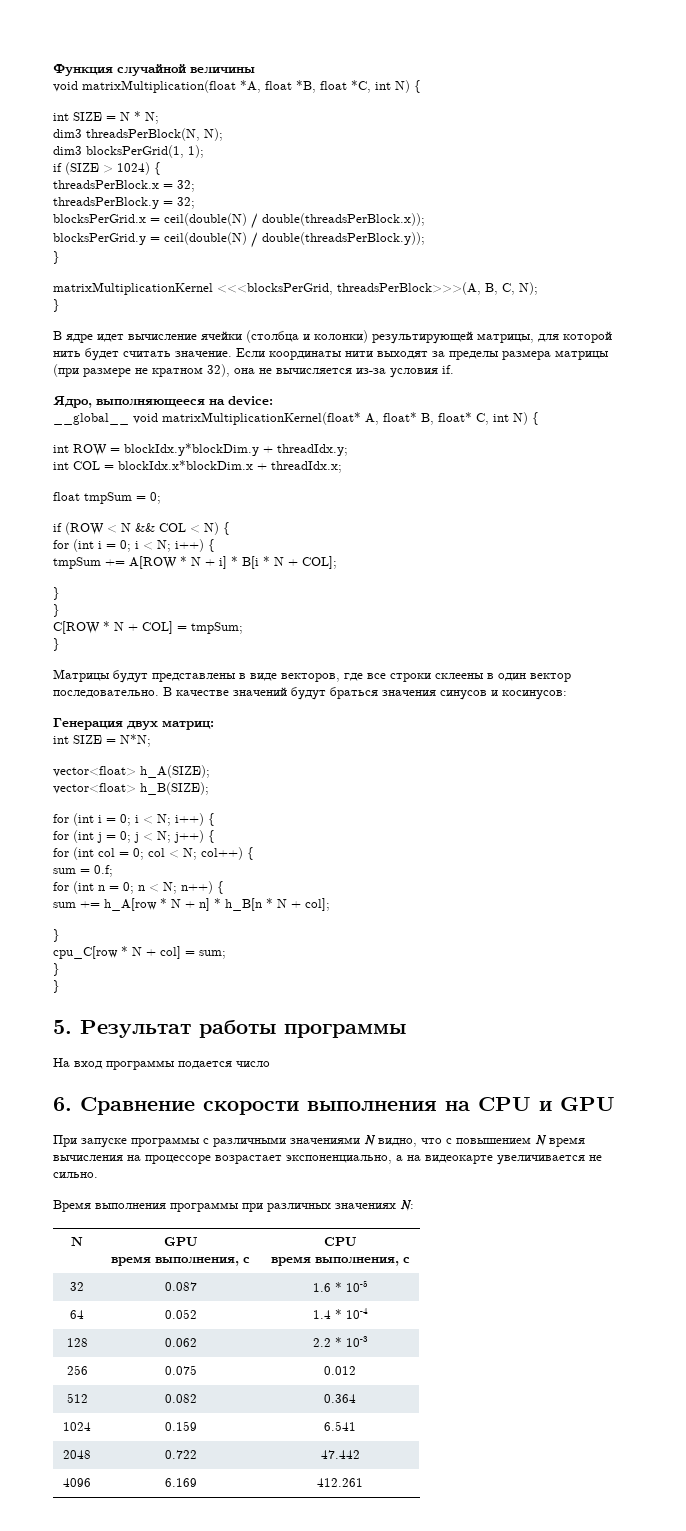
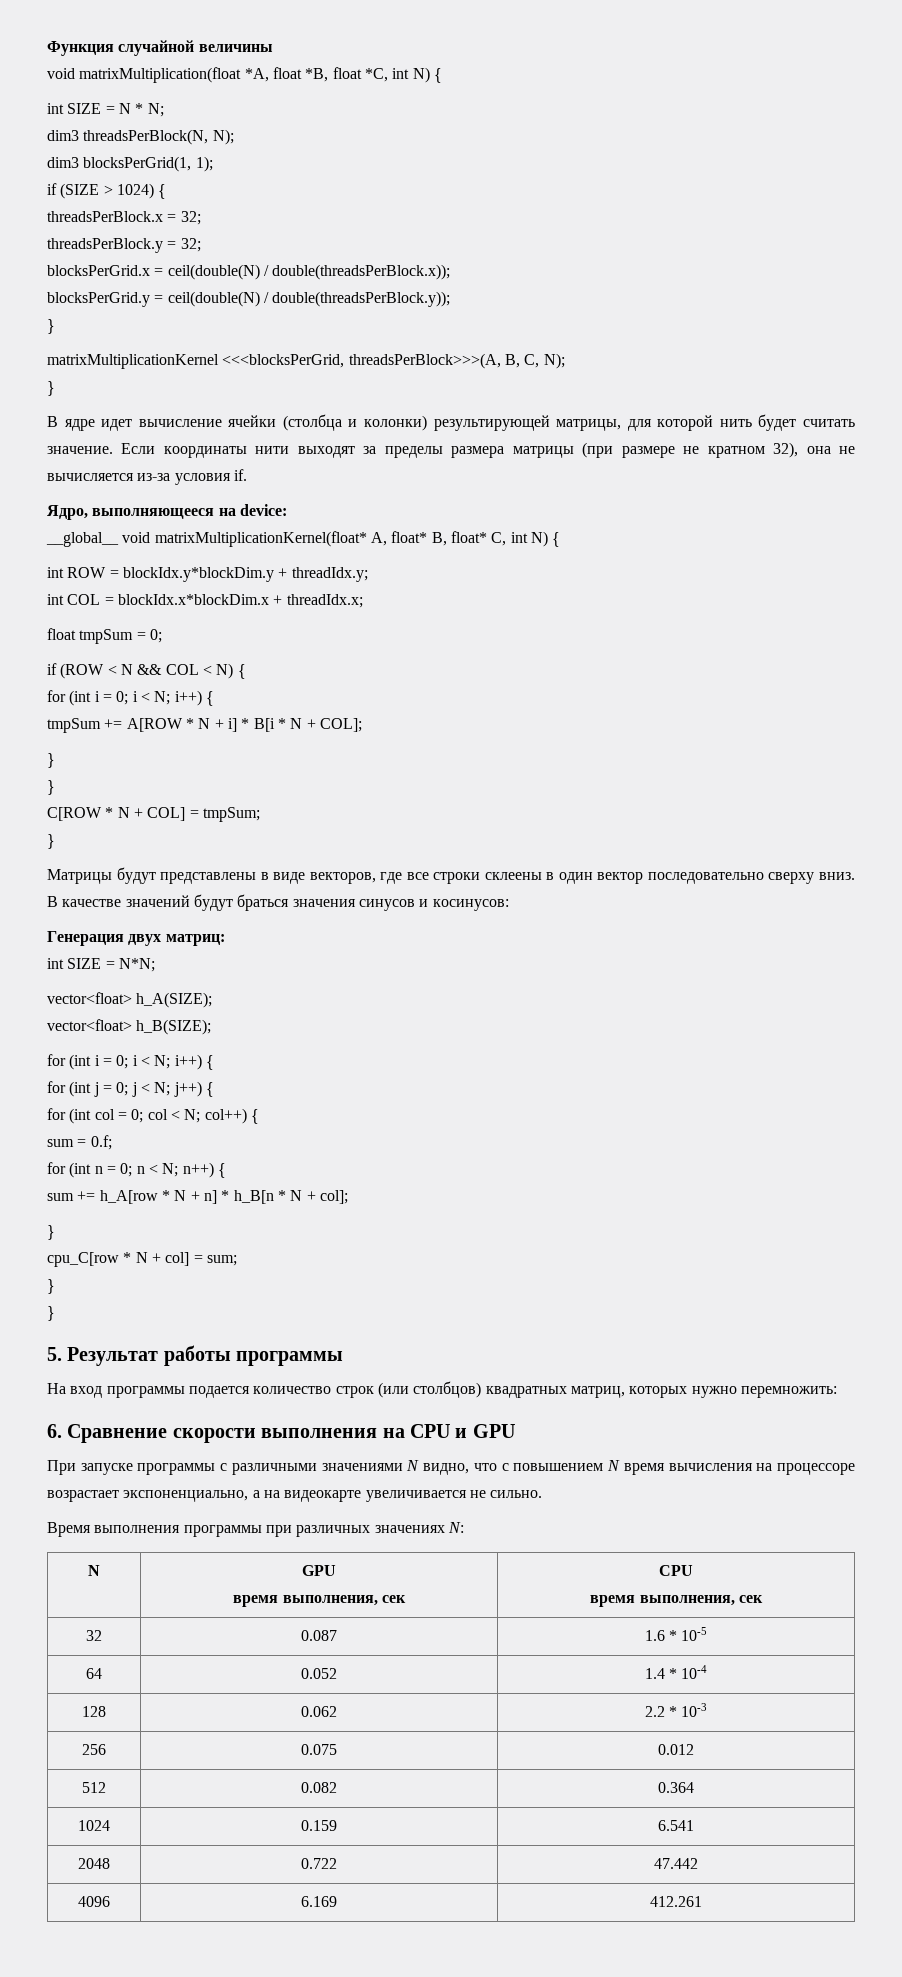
- Матрицы будут представлены в виде векторов, где все строки склеены в один вектор последовательно.
+ Матрицы будут представлены в виде векторов, где все строки склеены в один вектор последовательно сверху вниз.
- На вход программы подается число
+ На вход программы подается количество строк (или столбцов) квадратных матриц, которых нужно перемножить:
  N | GPU
- время выполнения, с | CPU
- время выполнения, с
+ время выполнения, сек | CPU
+ время выполнения, сек

